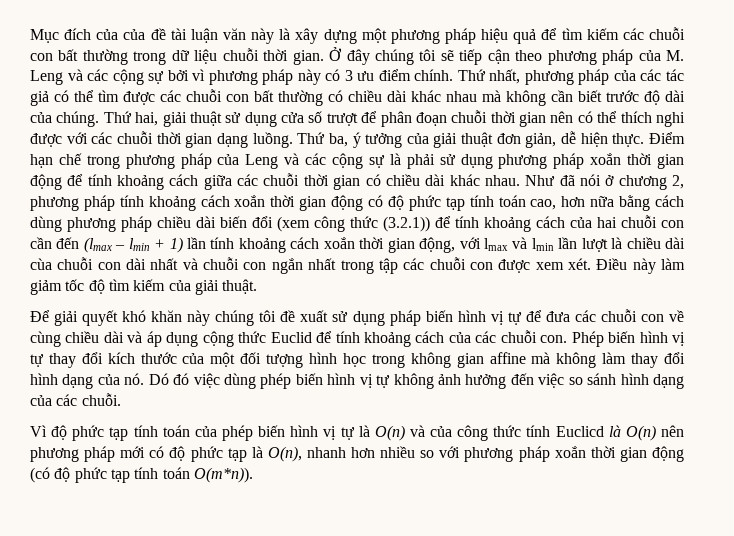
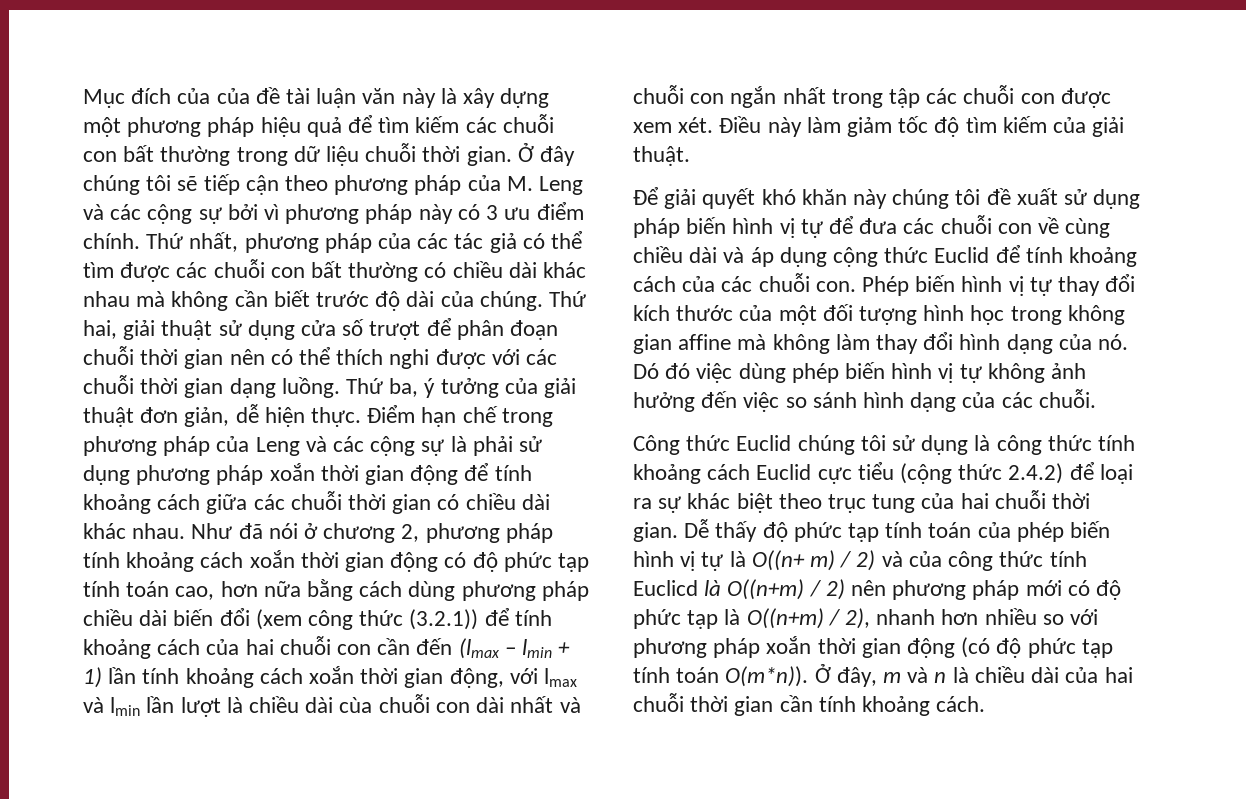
- Vì độ phức tạp tính toán của phép biến hình vị tự là O(n) và của công thức tính Euclicd là O(n) nên phương pháp mới có độ phức tạp là O(n), nhanh hơn nhiều so với phương pháp xoắn thời gian động (có độ phức tạp tính toán O(m*n)).
+ Công thức Euclid chúng tôi sử dụng là công thức tính khoảng cách Euclid cực tiểu (cộng thức 2.4.2) để loại ra sự khác biệt theo trục tung của hai chuỗi thời gian. Dễ thấy độ phức tạp tính toán của phép biến hình vị tự là O((n+ m) / 2) và của công thức tính Euclicd là O((n+m) / 2) nên phương pháp mới có độ phức tạp là O((n+m) / 2), nhanh hơn nhiều so với phương pháp xoắn thời gian động (có độ phức tạp tính toán O(m*n)).
+ Ở đây, m và n là chiều dài của hai chuỗi thời gian cần tính khoảng cách.

